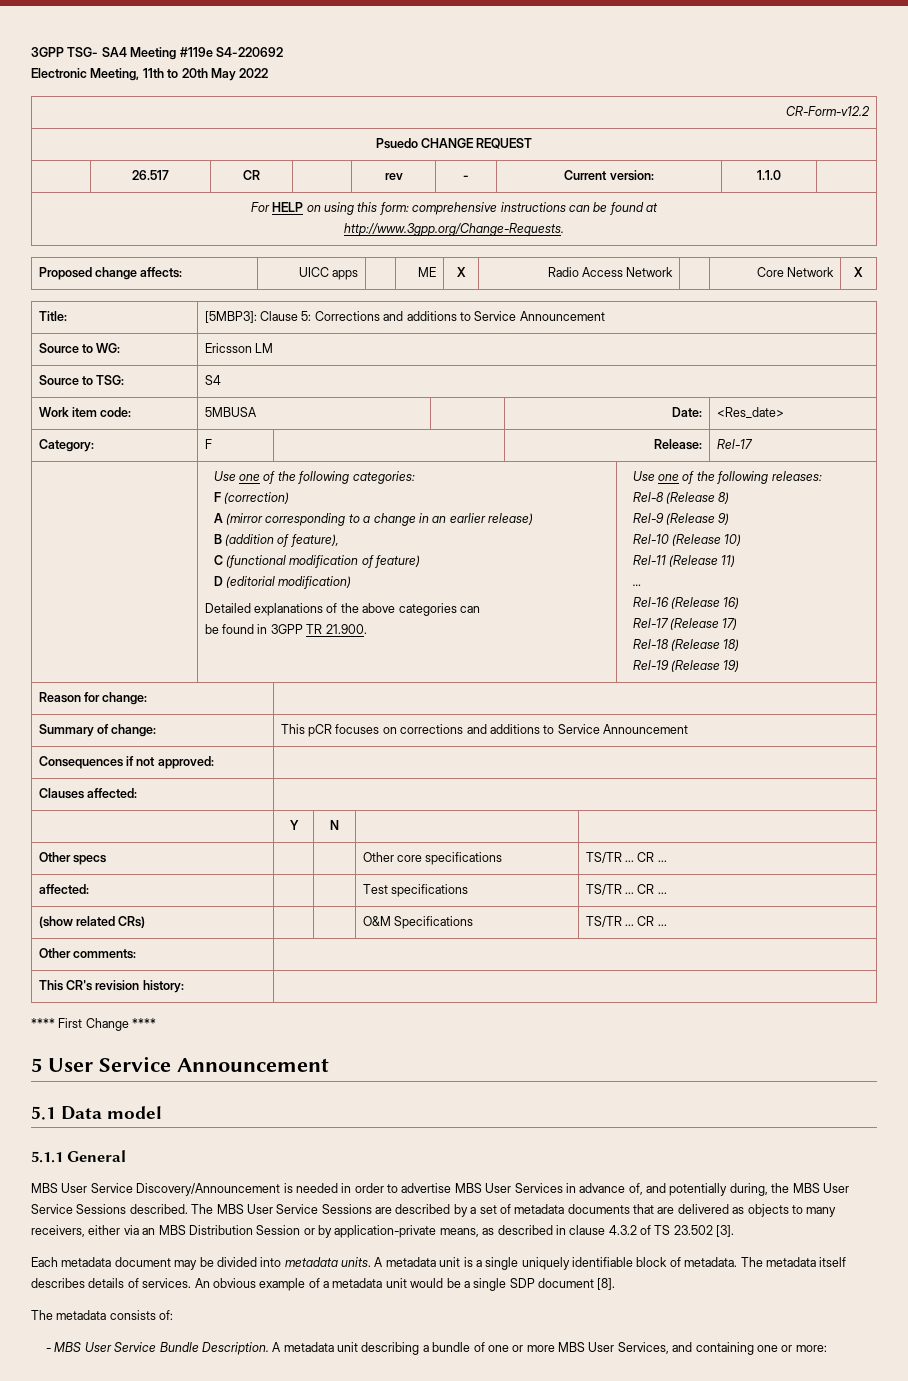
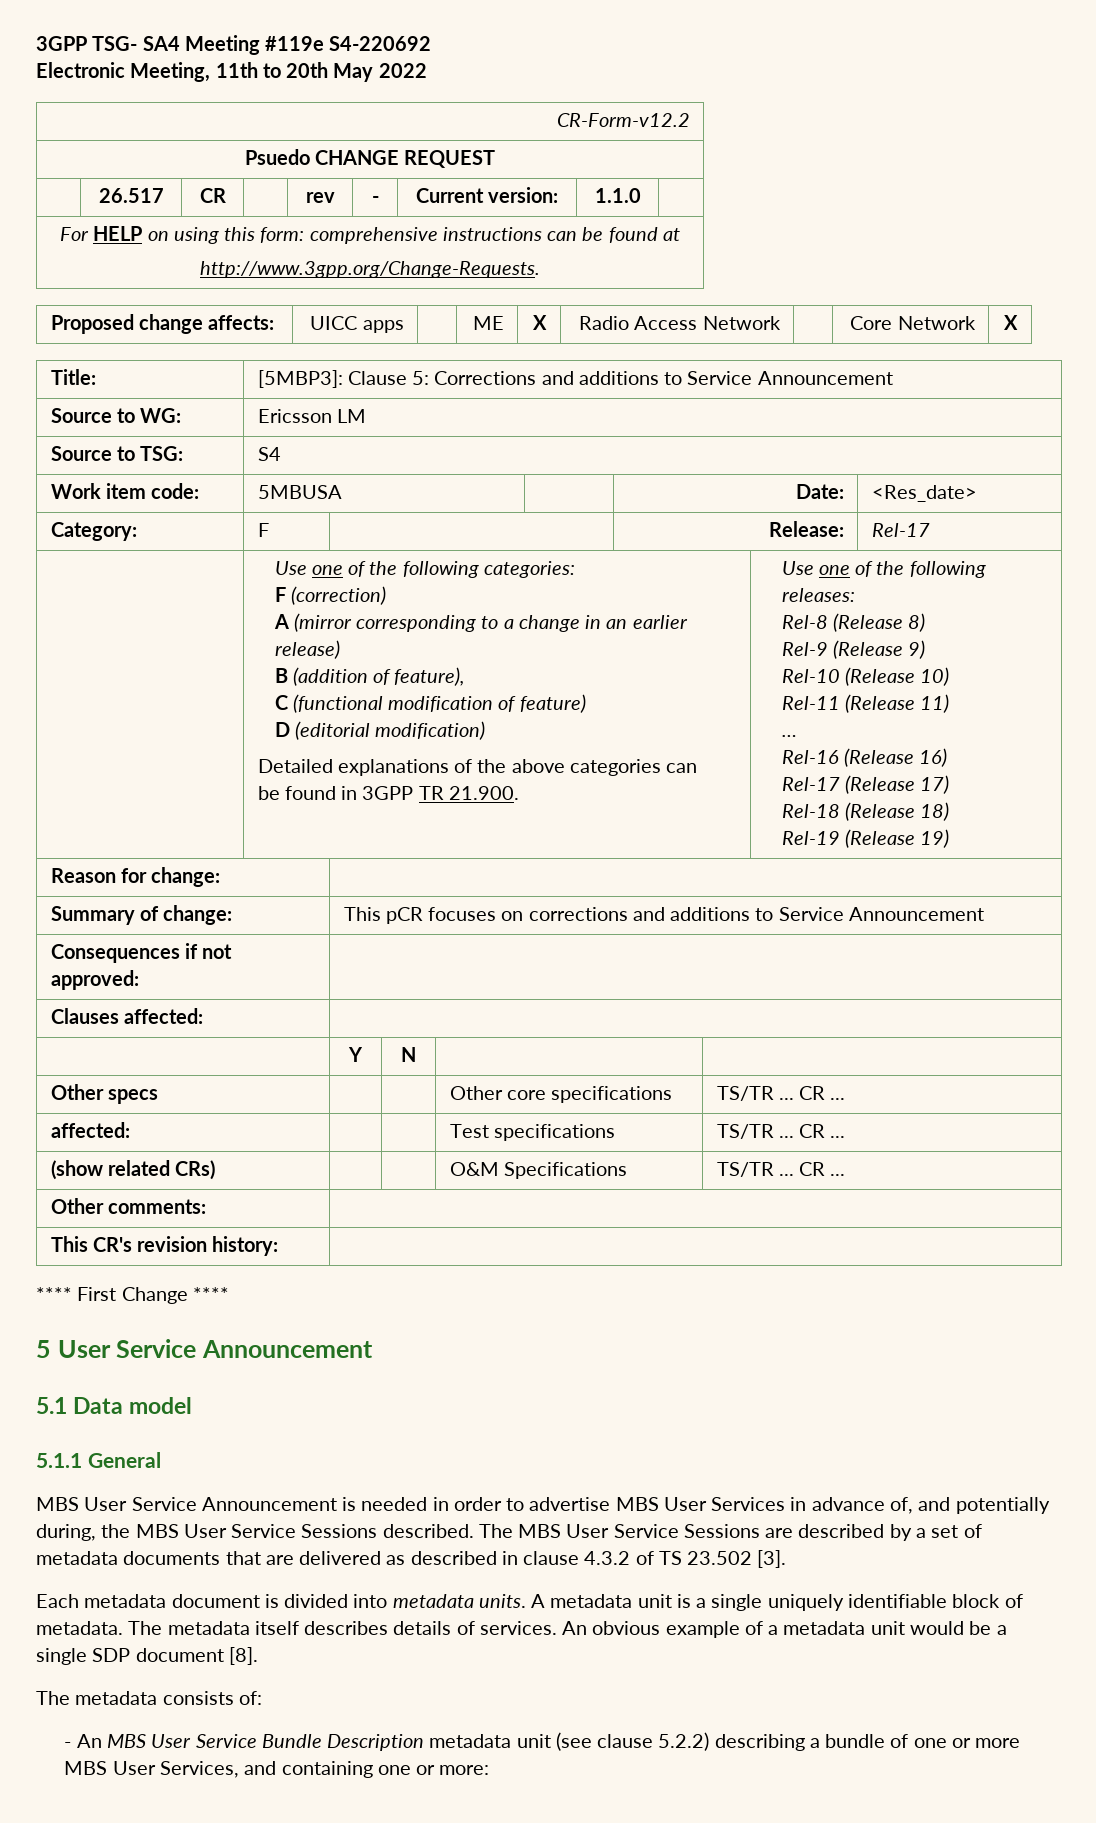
- MBS User Service Discovery/Announcement is needed in order to advertise MBS User Services in advance of, and potentially during, the MBS User Service Sessions described.
+ MBS User Service Announcement is needed in order to advertise MBS User Services in advance of, and potentially during, the MBS User Service Sessions described.
- The MBS User Service Sessions are described by a set of metadata documents that are delivered as objects to many receivers, either via an MBS Distribution Session or by application-private means, as described in clause 4.3.2 of TS 23.502 [3].
+ The MBS User Service Sessions are described by a set of metadata documents that are delivered as described in clause 4.3.2 of TS 23.502 [3].
- Each metadata document may be divided into metadata units.
+ Each metadata document is divided into metadata units.
- - MBS User Service Bundle Description. A metadata unit describing a bundle of one or more MBS User Services, and containing one or more:
+ - An MBS User Service Bundle Description metadata unit (see clause 5.2.2) describing a bundle of one or more MBS User Services, and containing one or more:

